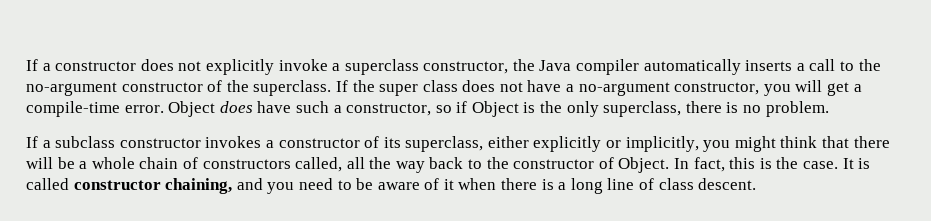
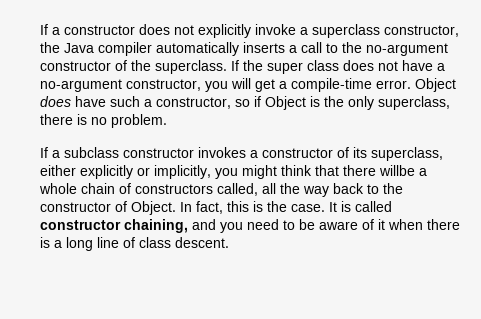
- If a subclass constructor invokes a constructor of its superclass, either explicitly or implicitly, you might think that there will be a whole chain of constructors called, all the way back to the constructor of Object.
+ If a subclass constructor invokes a constructor of its superclass, either explicitly or implicitly, you might think that there willbe a whole chain of constructors called, all the way back to the constructor of Object.

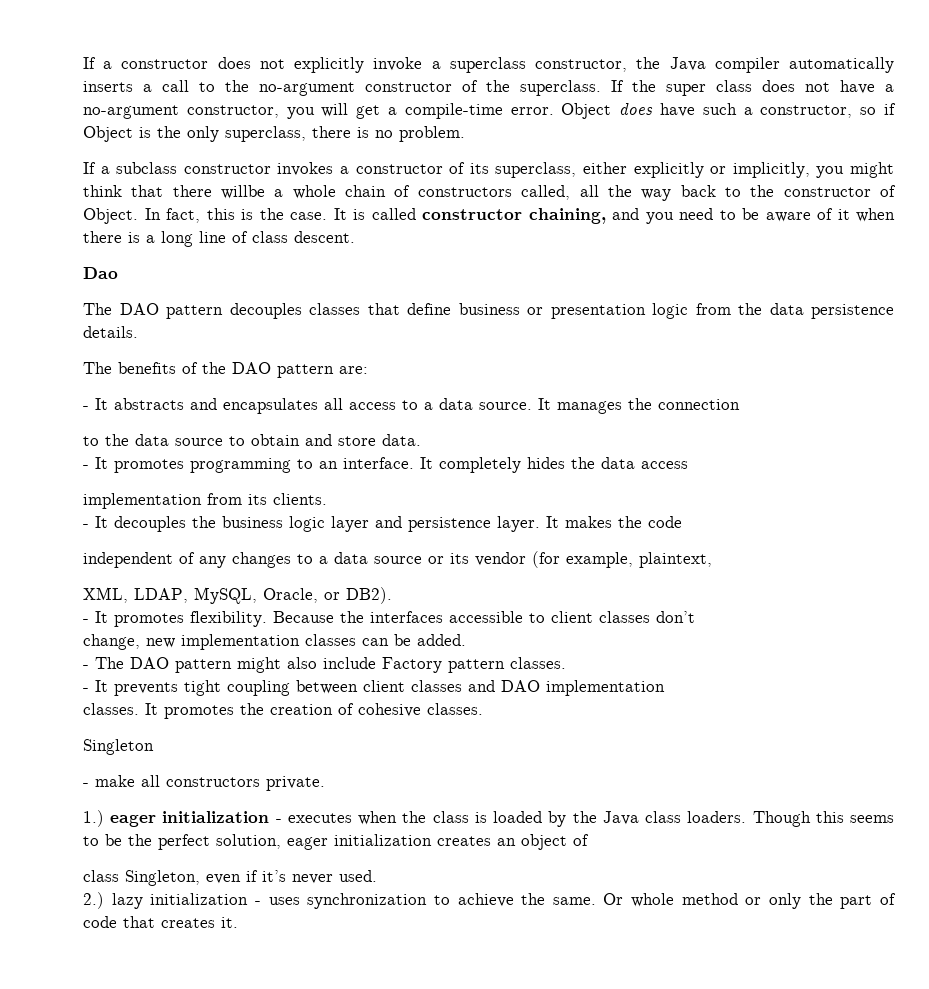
+ Dao
+ The DAO pattern decouples classes that define business or presentation logic from the data persistence details.
+ The benefits of the DAO pattern are:
+ - It abstracts and encapsulates all access to a data source. It manages the connection
+ to the data source to obtain and store data.
+ - It promotes programming to an interface. It completely hides the data access
+ implementation from its clients.
+ - It decouples the business logic layer and persistence layer. It makes the code
+ independent of any changes to a data source or its vendor (for example, plaintext,
+ XML, LDAP, MySQL, Oracle, or DB2).
+ - It promotes flexibility. Because the interfaces accessible to client classes don’t
+ change, new implementation classes can be added.
+ - The DAO pattern might also include Factory pattern classes.
+ - It prevents tight coupling between client classes and DAO implementation
+ classes. It promotes the creation of cohesive classes.
+ Singleton
+ - make all constructors private.
+ 1.) eager initialization - executes when the class is loaded by the Java class loaders. Though this seems to be the perfect solution, eager initialization creates an object of
+ class Singleton, even if it’s never used.
+ 2.) lazy initialization - uses synchronization to achieve the same. Or whole method or only the part of code that creates it.

